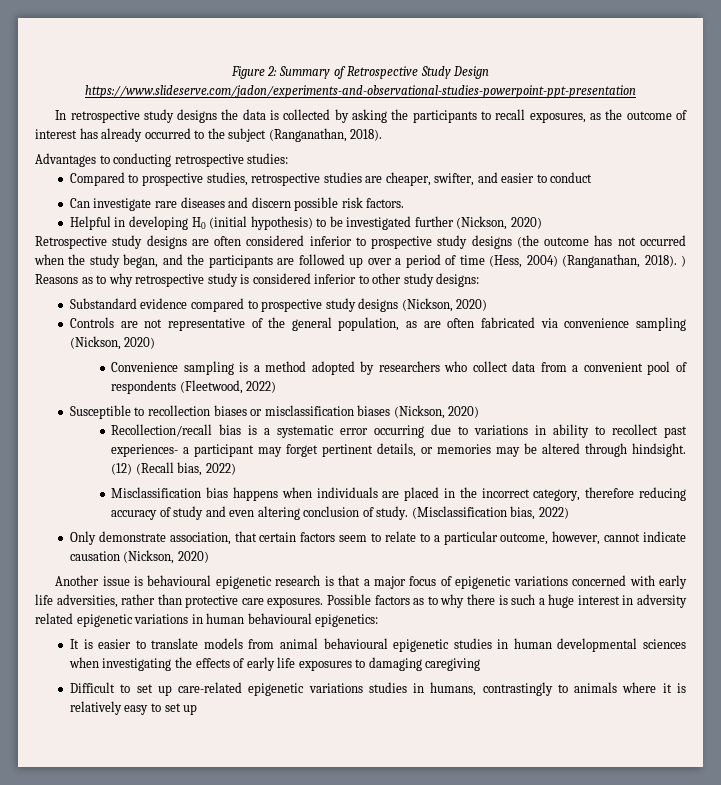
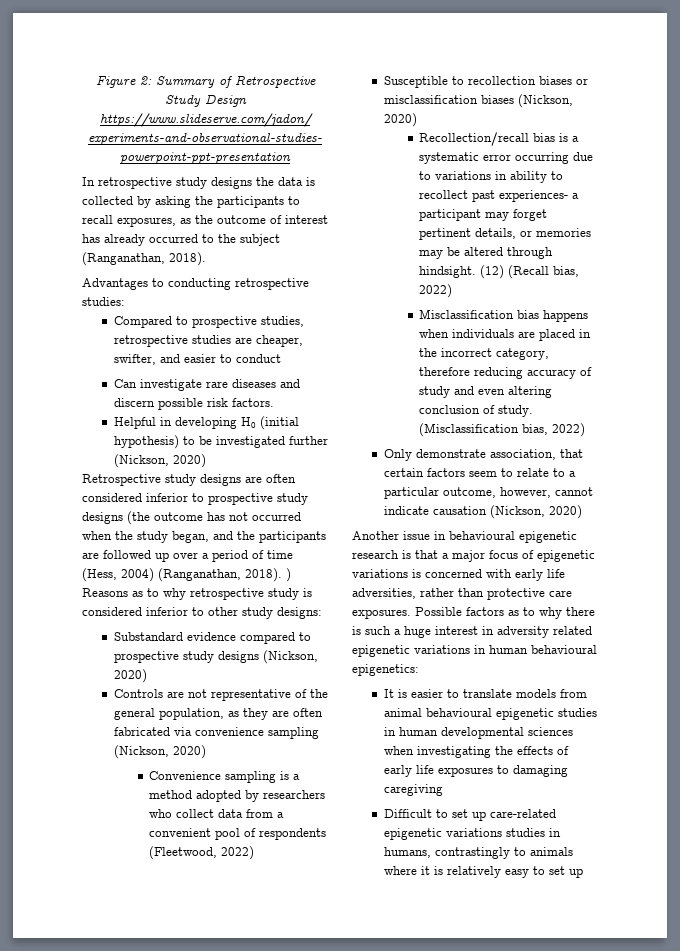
- Controls are not representative of the general population, as are often fabricated via convenience sampling (Nickson, 2020)
+ Controls are not representative of the general population, as they are often fabricated via convenience sampling (Nickson, 2020)
- Another issue is behavioural epigenetic research is that a major focus of epigenetic variations concerned with early life adversities, rather than protective care exposures.
+ Another issue in behavioural epigenetic research is that a major focus of epigenetic variations is concerned with early life adversities, rather than protective care exposures.

